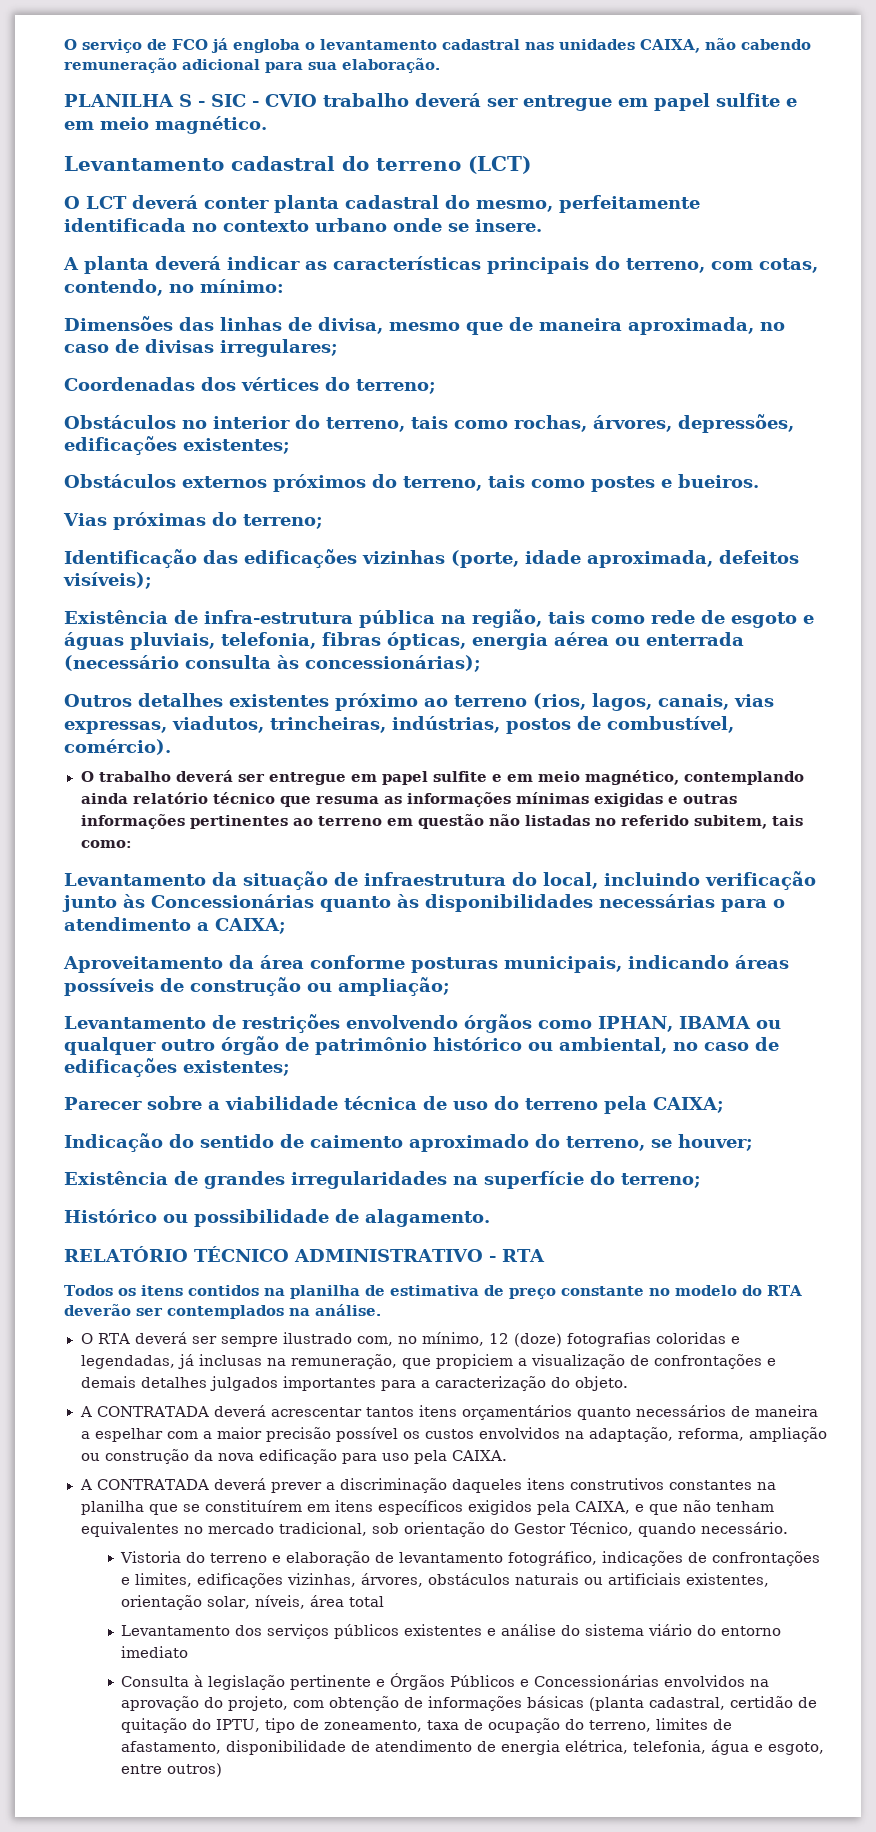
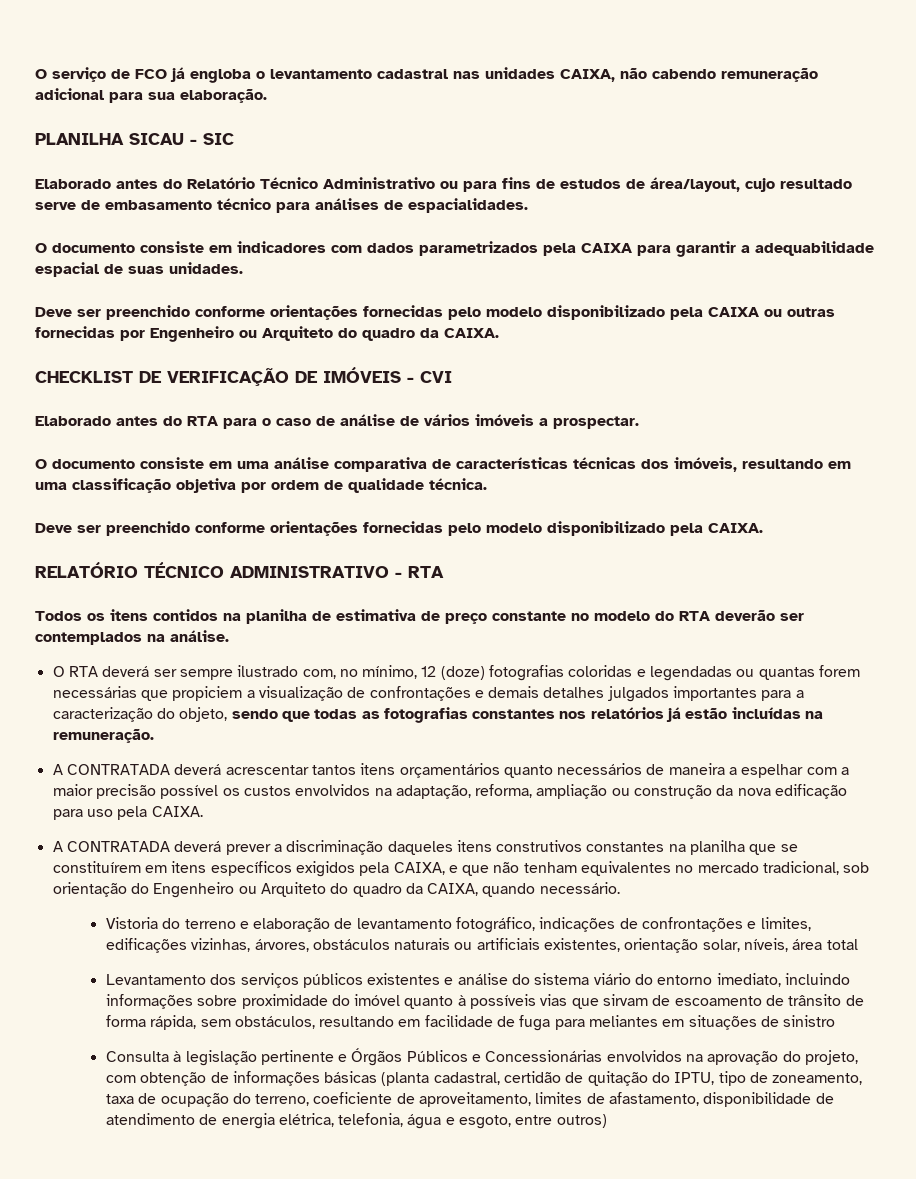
- PLANILHA S - SIC - CVIO trabalho deverá ser entregue em papel sulfite e em meio magnético.
- Levantamento cadastral do terreno (LCT)
- O LCT deverá conter planta cadastral do mesmo, perfeitamente identificada no contexto urbano onde se insere.
- A planta deverá indicar as características principais do terreno, com cotas, contendo, no mínimo:
- Dimensões das linhas de divisa, mesmo que de maneira aproximada, no caso de divisas irregulares;
- Coordenadas dos vértices do terreno;
- Obstáculos no interior do terreno, tais como rochas, árvores, depressões, edificações existentes;
- Obstáculos externos próximos do terreno, tais como postes e bueiros.
- Vias próximas do terreno;
- Identificação das edificações vizinhas (porte, idade aproximada, defeitos visíveis);
- Existência de infra-estrutura pública na região, tais como rede de esgoto e águas pluviais, telefonia, fibras ópticas, energia aérea ou enterrada (necessário consulta às concessionárias);
- Outros detalhes existentes próximo ao terreno (rios, lagos, canais, vias expressas, viadutos, trincheiras, indústrias, postos de combustível, comércio).
- O trabalho deverá ser entregue em papel sulfite e em meio magnético, contemplando ainda relatório técnico que resuma as informações mínimas exigidas e outras informações pertinentes ao terreno em questão não listadas no referido subitem, tais como:
- Levantamento da situação de infraestrutura do local, incluindo verificação junto às Concessionárias quanto às disponibilidades necessárias para o atendimento a CAIXA;
- Aproveitamento da área conforme posturas municipais, indicando áreas possíveis de construção ou ampliação;
- Levantamento de restrições envolvendo órgãos como IPHAN, IBAMA ou qualquer outro órgão de patrimônio histórico ou ambiental, no caso de edificações existentes;
- Parecer sobre a viabilidade técnica de uso do terreno pela CAIXA;
- Indicação do sentido de caimento aproximado do terreno, se houver;
- Existência de grandes irregularidades na superfície do terreno;
- Histórico ou possibilidade de alagamento.
+ PLANILHA SICAU - SIC
+ Elaborado antes do Relatório Técnico Administrativo ou para fins de estudos de área/layout, cujo resultado serve de embasamento técnico para análises de espacialidades.
+ O documento consiste em indicadores com dados parametrizados pela CAIXA para garantir a adequabilidade espacial de suas unidades.
+ Deve ser preenchido conforme orientações fornecidas pelo modelo disponibilizado pela CAIXA ou outras fornecidas por Engenheiro ou Arquiteto do quadro da CAIXA.
+ CHECKLIST DE VERIFICAÇÃO DE IMÓVEIS - CVI
+ Elaborado antes do RTA para o caso de análise de vários imóveis a prospectar.
+ O documento consiste em uma análise comparativa de características técnicas dos imóveis, resultando em uma classificação objetiva por ordem de qualidade técnica.
+ Deve ser preenchido conforme orientações fornecidas pelo modelo disponibilizado pela CAIXA.
- O RTA deverá ser sempre ilustrado com, no mínimo, 12 (doze) fotografias coloridas e legendadas, já inclusas na remuneração, que propiciem a visualização de confrontações e demais detalhes julgados importantes para a caracterização do objeto.
+ O RTA deverá ser sempre ilustrado com, no mínimo, 12 (doze) fotografias coloridas e legendadas ou quantas forem necessárias que propiciem a visualização de confrontações e demais detalhes julgados importantes para a caracterização do objeto, sendo que todas as fotografias constantes nos relatórios já estão incluídas na remuneração.
- A CONTRATADA deverá prever a discriminação daqueles itens construtivos constantes na planilha que se constituírem em itens específicos exigidos pela CAIXA, e que não tenham equivalentes no mercado tradicional, sob orientação do Gestor Técnico, quando necessário.
+ A CONTRATADA deverá prever a discriminação daqueles itens construtivos constantes na planilha que se constituírem em itens específicos exigidos pela CAIXA, e que não tenham equivalentes no mercado tradicional, sob orientação do Engenheiro ou Arquiteto do quadro da CAIXA, quando necessário.
- Levantamento dos serviços públicos existentes e análise do sistema viário do entorno imediato
+ Levantamento dos serviços públicos existentes e análise do sistema viário do entorno imediato, incluindo informações sobre proximidade do imóvel quanto à possíveis vias que sirvam de escoamento de trânsito de forma rápida, sem obstáculos, resultando em facilidade de fuga para meliantes em situações de sinistro
- Consulta à legislação pertinente e Órgãos Públicos e Concessionárias envolvidos na aprovação do projeto, com obtenção de informações básicas (planta cadastral, certidão de quitação do IPTU, tipo de zoneamento, taxa de ocupação do terreno, limites de afastamento, disponibilidade de atendimento de energia elétrica, telefonia, água e esgoto, entre outros)
+ Consulta à legislação pertinente e Órgãos Públicos e Concessionárias envolvidos na aprovação do projeto, com obtenção de informações básicas (planta cadastral, certidão de quitação do IPTU, tipo de zoneamento, taxa de ocupação do terreno, coeficiente de aproveitamento, limites de afastamento, disponibilidade de atendimento de energia elétrica, telefonia, água e esgoto, entre outros)

